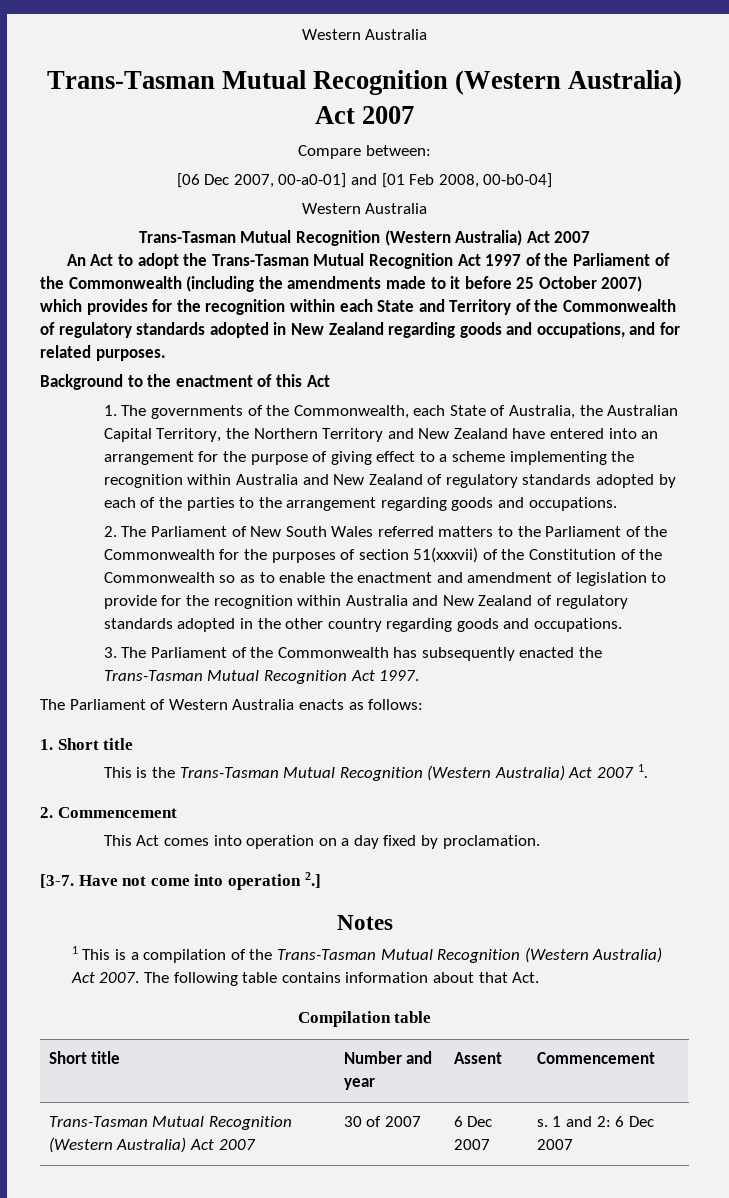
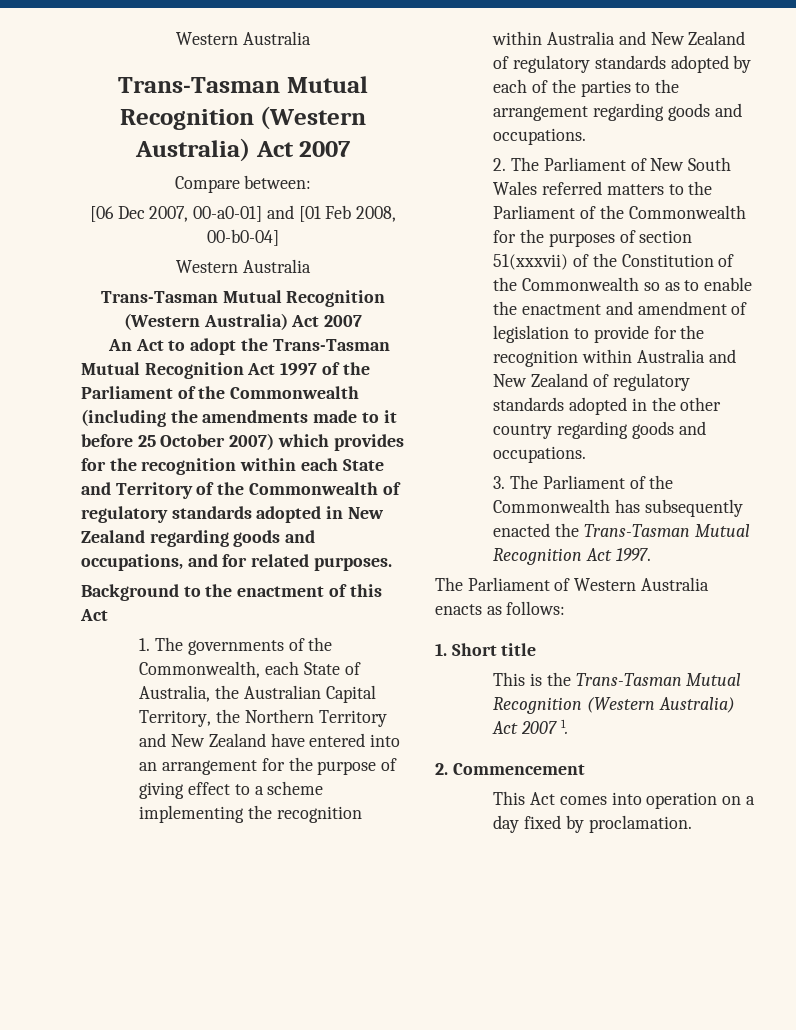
- [3-7. Have not come into operation 2.]
- Notes
- 1 This is a compilation of the Trans-Tasman Mutual Recognition (Western Australia) Act 2007. The following table contains information about that Act.
- Compilation table
- Short title | Number and year | Assent | Commencement
- Trans-Tasman Mutual Recognition (Western Australia) Act 2007 | 30 of 2007 | 6 Dec 2007 | s. 1 and 2: 6 Dec 2007

